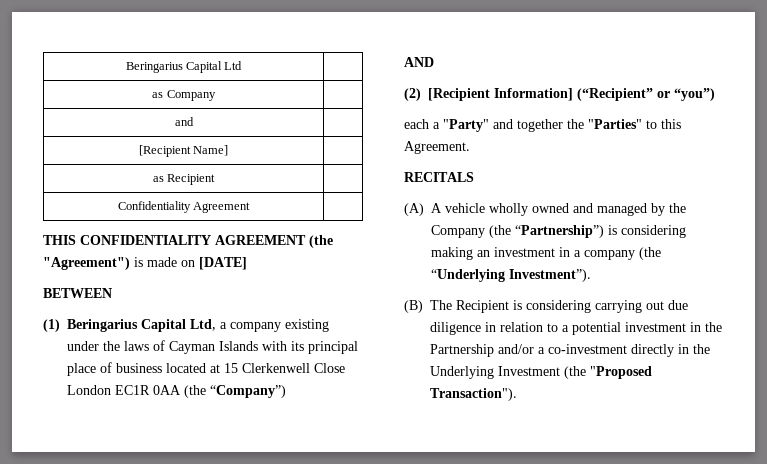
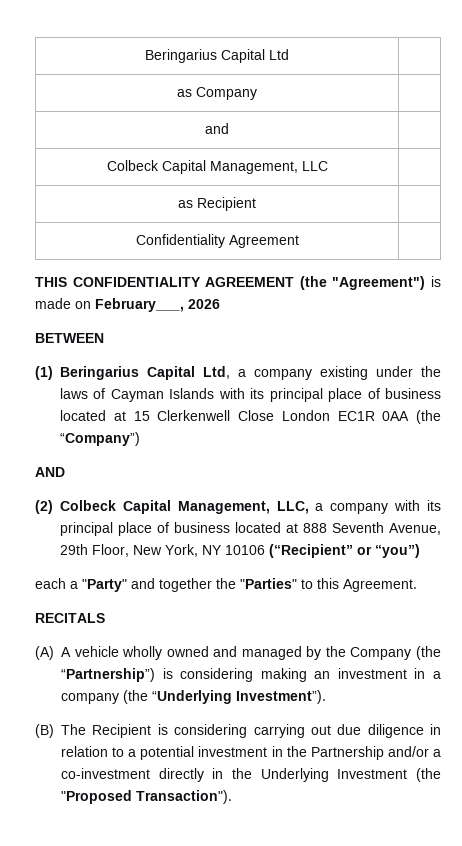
- [Recipient Name] |
+ Colbeck Capital Management, LLC |
- THIS CONFIDENTIALITY AGREEMENT (the "Agreement") is made on [DATE]
+ THIS CONFIDENTIALITY AGREEMENT (the "Agreement") is made on February___, 2026
- (2) [Recipient Information] (“Recipient” or “you”)
+ (2) Colbeck Capital Management, LLC, a company with its principal place of business located at 888 Seventh Avenue, 29th Floor, New York, NY 10106 (“Recipient” or “you”)

